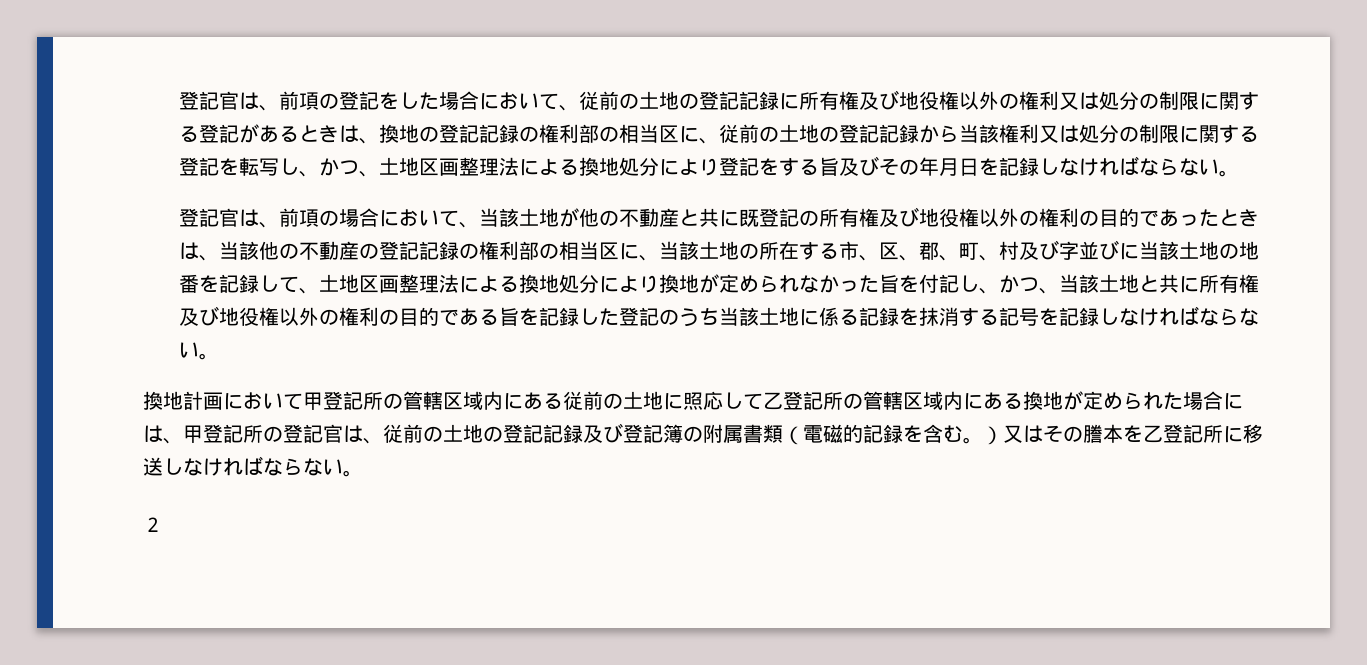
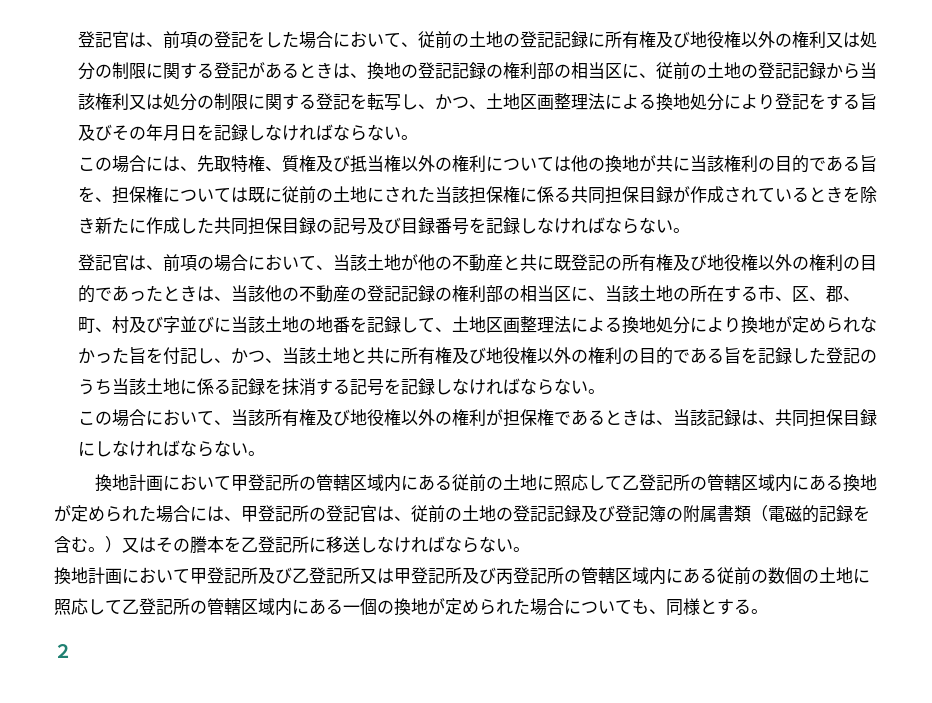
+ この場合には、先取特権、質権及び抵当権以外の権利については他の換地が共に当該権利の目的である旨を、担保権については既に従前の土地にされた当該担保権に係る共同担保目録が作成されているときを除き新たに作成した共同担保目録の記号及び目録番号を記録しなければならない。
+ この場合において、当該所有権及び地役権以外の権利が担保権であるときは、当該記録は、共同担保目録にしなければならない。
+ 換地計画において甲登記所及び乙登記所又は甲登記所及び丙登記所の管轄区域内にある従前の数個の土地に照応して乙登記所の管轄区域内にある一個の換地が定められた場合についても、同様とする。

